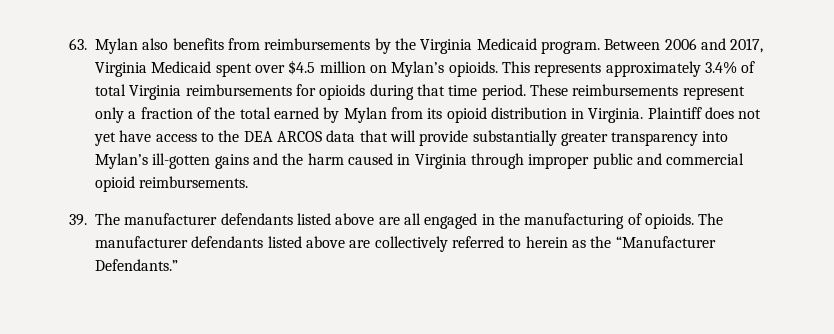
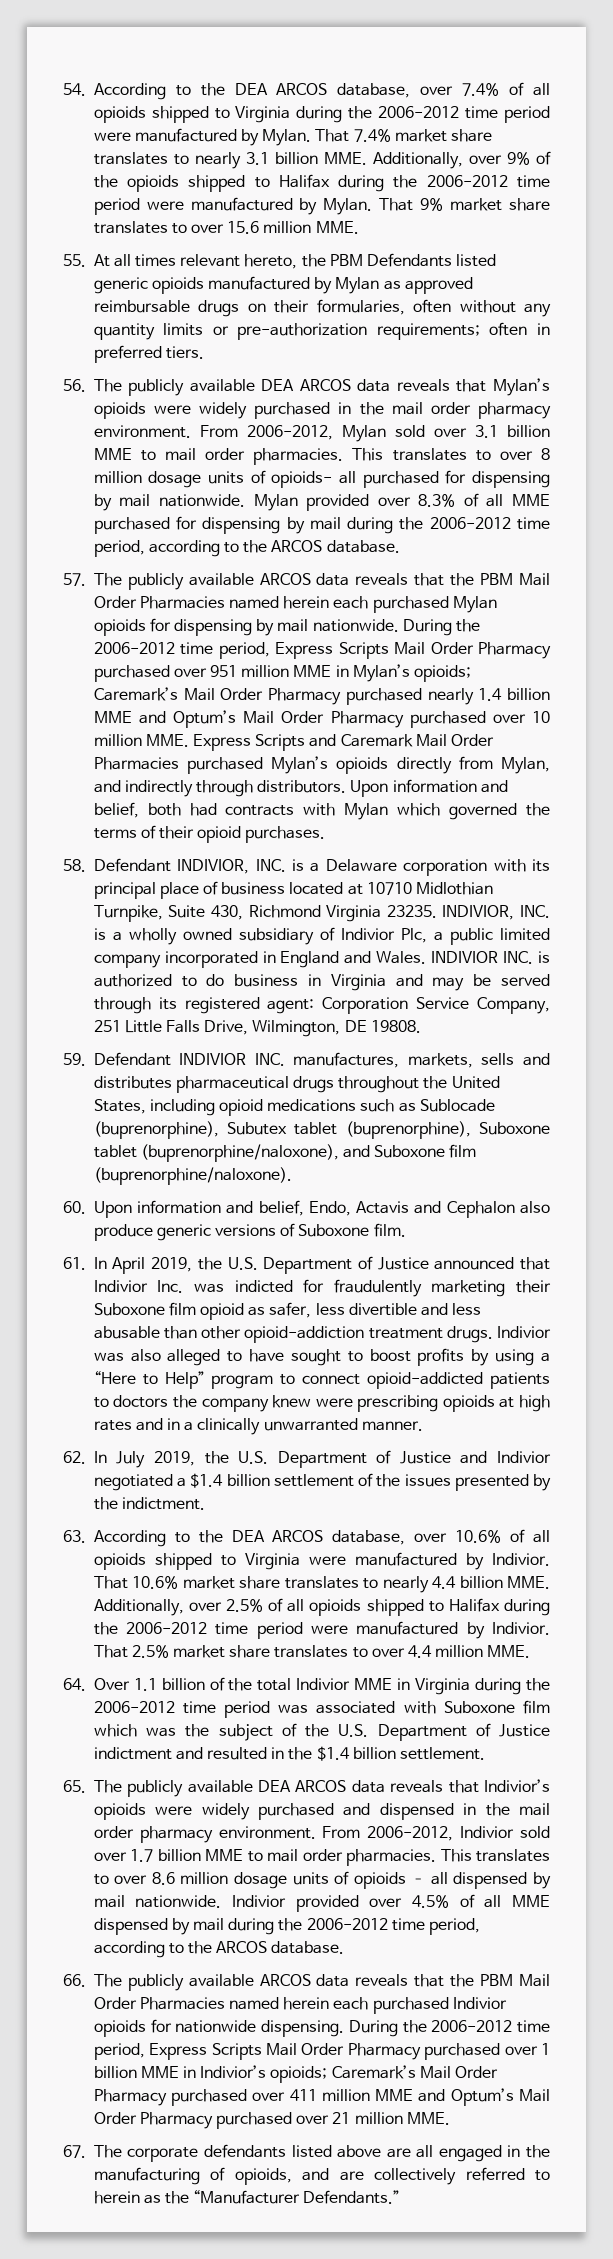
- 63. Mylan also benefits from reimbursements by the Virginia Medicaid program. Between 2006 and 2017, Virginia Medicaid spent over $4.5 million on Mylan’s opioids. This represents approximately 3.4% of total Virginia reimbursements for opioids during that time period. These reimbursements represent only a fraction of the total earned by Mylan from its opioid distribution in Virginia. Plaintiff does not yet have access to the DEA ARCOS data that will provide substantially greater transparency into Mylan’s ill-gotten gains and the harm caused in Virginia through improper public and commercial opioid reimbursements.
- 39. The manufacturer defendants listed above are all engaged in the manufacturing of opioids. The manufacturer defendants listed above are collectively referred to herein as the “Manufacturer Defendants.”
+ 54. According to the DEA ARCOS database, over 7.4% of all opioids shipped to Virginia during the 2006-2012 time period were manufactured by Mylan. That 7.4% market share translates to nearly 3.1 billion MME. Additionally, over 9% of the opioids shipped to Halifax during the 2006-2012 time period were manufactured by Mylan. That 9% market share translates to over 15.6 million MME.
+ 55. At all times relevant hereto, the PBM Defendants listed generic opioids manufactured by Mylan as approved reimbursable drugs on their formularies, often without any quantity limits or pre-authorization requirements; often in preferred tiers.
+ 56. The publicly available DEA ARCOS data reveals that Mylan’s opioids were widely purchased in the mail order pharmacy environment. From 2006-2012, Mylan sold over 3.1 billion MME to mail order pharmacies. This translates to over 8 million dosage units of opioids- all purchased for dispensing by mail nationwide. Mylan provided over 8.3% of all MME purchased for dispensing by mail during the 2006-2012 time period, according to the ARCOS database.
+ 57. The publicly available ARCOS data reveals that the PBM Mail Order Pharmacies named herein each purchased Mylan opioids for dispensing by mail nationwide. During the 2006-2012 time period, Express Scripts Mail Order Pharmacy purchased over 951 million MME in Mylan’s opioids; Caremark’s Mail Order Pharmacy purchased nearly 1.4 billion MME and Optum’s Mail Order Pharmacy purchased over 10 million MME. Express Scripts and Caremark Mail Order Pharmacies purchased Mylan’s opioids directly from Mylan, and indirectly through distributors. Upon information and belief, both had contracts with Mylan which governed the terms of their opioid purchases.
+ 58. Defendant INDIVIOR, INC. is a Delaware corporation with its principal place of business located at 10710 Midlothian Turnpike, Suite 430, Richmond Virginia 23235. INDIVIOR, INC. is a wholly owned subsidiary of Indivior Plc, a public limited company incorporated in England and Wales. INDIVIOR INC. is authorized to do business in Virginia and may be served through its registered agent: Corporation Service Company, 251 Little Falls Drive, Wilmington, DE 19808.
+ 59. Defendant INDIVIOR INC. manufactures, markets, sells and distributes pharmaceutical drugs throughout the United States, including opioid medications such as Sublocade (buprenorphine), Subutex tablet (buprenorphine), Suboxone tablet (buprenorphine/naloxone), and Suboxone film (buprenorphine/naloxone).
+ 60. Upon information and belief, Endo, Actavis and Cephalon also produce generic versions of Suboxone film.
+ 61. In April 2019, the U.S. Department of Justice announced that Indivior Inc. was indicted for fraudulently marketing their Suboxone film opioid as safer, less divertible and less abusable than other opioid-addiction treatment drugs. Indivior was also alleged to have sought to boost profits by using a “Here to Help” program to connect opioid-addicted patients to doctors the company knew were prescribing opioids at high rates and in a clinically unwarranted manner.
+ 62. In July 2019, the U.S. Department of Justice and Indivior negotiated a $1.4 billion settlement of the issues presented by the indictment.
+ 63. According to the DEA ARCOS database, over 10.6% of all opioids shipped to Virginia were manufactured by Indivior. That 10.6% market share translates to nearly 4.4 billion MME. Additionally, over 2.5% of all opioids shipped to Halifax during the 2006-2012 time period were manufactured by Indivior. That 2.5% market share translates to over 4.4 million MME.
+ 64. Over 1.1 billion of the total Indivior MME in Virginia during the 2006-2012 time period was associated with Suboxone film which was the subject of the U.S. Department of Justice indictment and resulted in the $1.4 billion settlement.
+ 65. The publicly available DEA ARCOS data reveals that Indivior’s opioids were widely purchased and dispensed in the mail order pharmacy environment. From 2006-2012, Indivior sold over 1.7 billion MME to mail order pharmacies. This translates to over 8.6 million dosage units of opioids – all dispensed by mail nationwide. Indivior provided over 4.5% of all MME dispensed by mail during the 2006-2012 time period, according to the ARCOS database.
+ 66. The publicly available ARCOS data reveals that the PBM Mail Order Pharmacies named herein each purchased Indivior opioids for nationwide dispensing. During the 2006-2012 time period, Express Scripts Mail Order Pharmacy purchased over 1 billion MME in Indivior’s opioids; Caremark’s Mail Order Pharmacy purchased over 411 million MME and Optum’s Mail Order Pharmacy purchased over 21 million MME.
+ 67. The corporate defendants listed above are all engaged in the manufacturing of opioids, and are collectively referred to herein as the “Manufacturer Defendants.”

